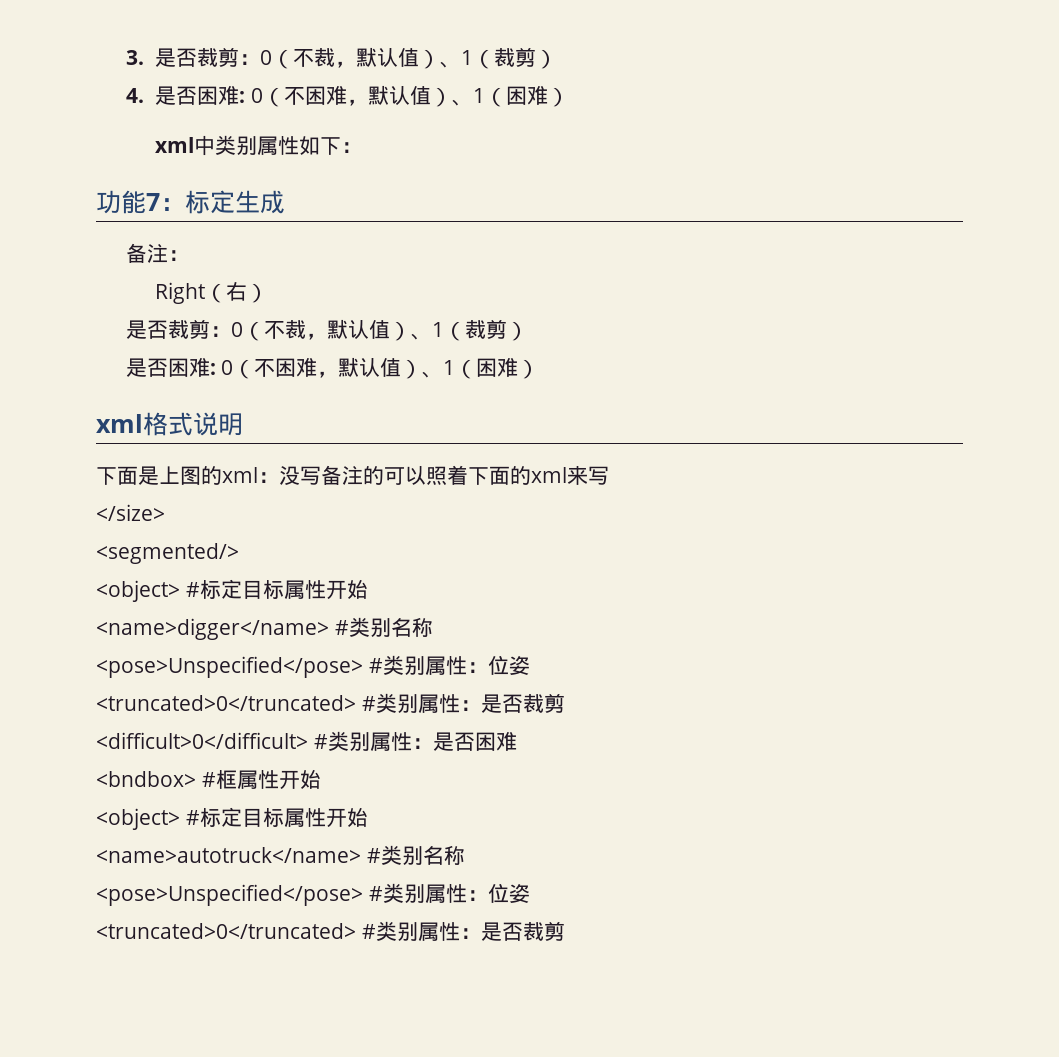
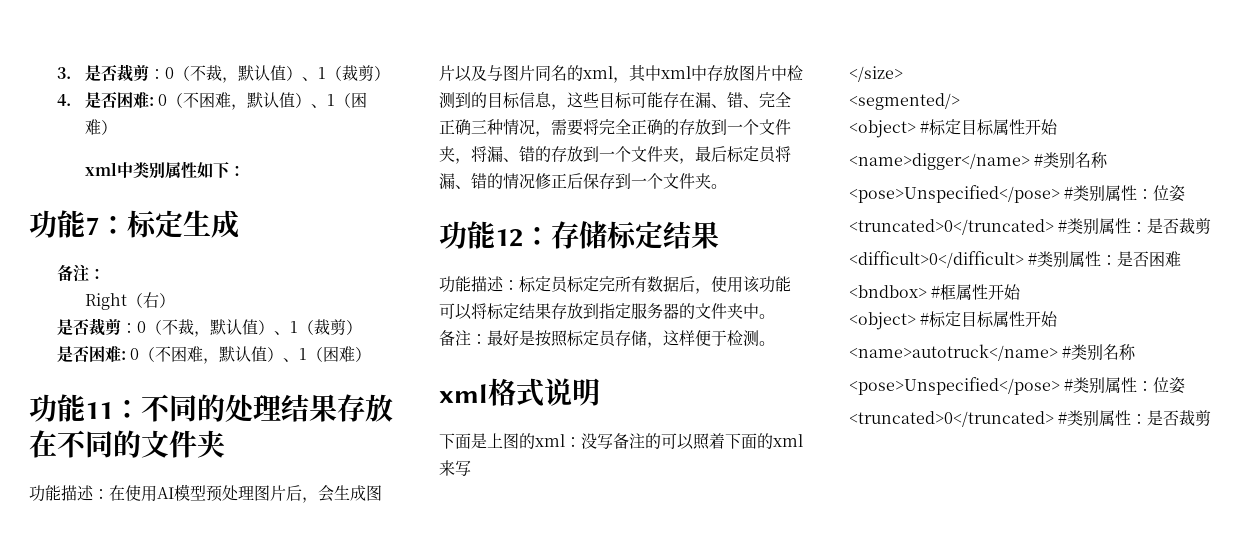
+ 功能11：不同的处理结果存放在不同的文件夹
+ 功能描述：在使用AI模型预处理图片后，会生成图片以及与图片同名的xml，其中xml中存放图片中检测到的目标信息，这些目标可能存在漏、错、完全正确三种情况，需要将完全正确的存放到一个文件夹，将漏、错的存放到一个文件夹，最后标定员将漏、错的情况修正后保存到一个文件夹。
+ 功能12：存储标定结果
+ 功能描述：标定员标定完所有数据后，使用该功能可以将标定结果存放到指定服务器的文件夹中。
+ 备注：最好是按照标定员存储，这样便于检测。

